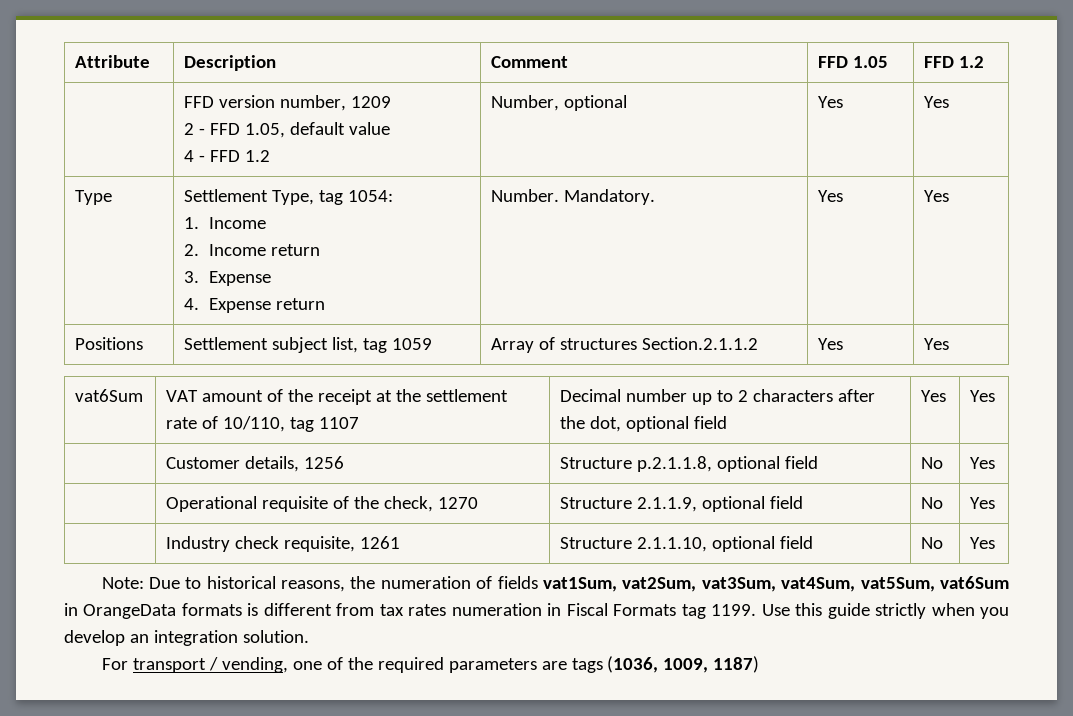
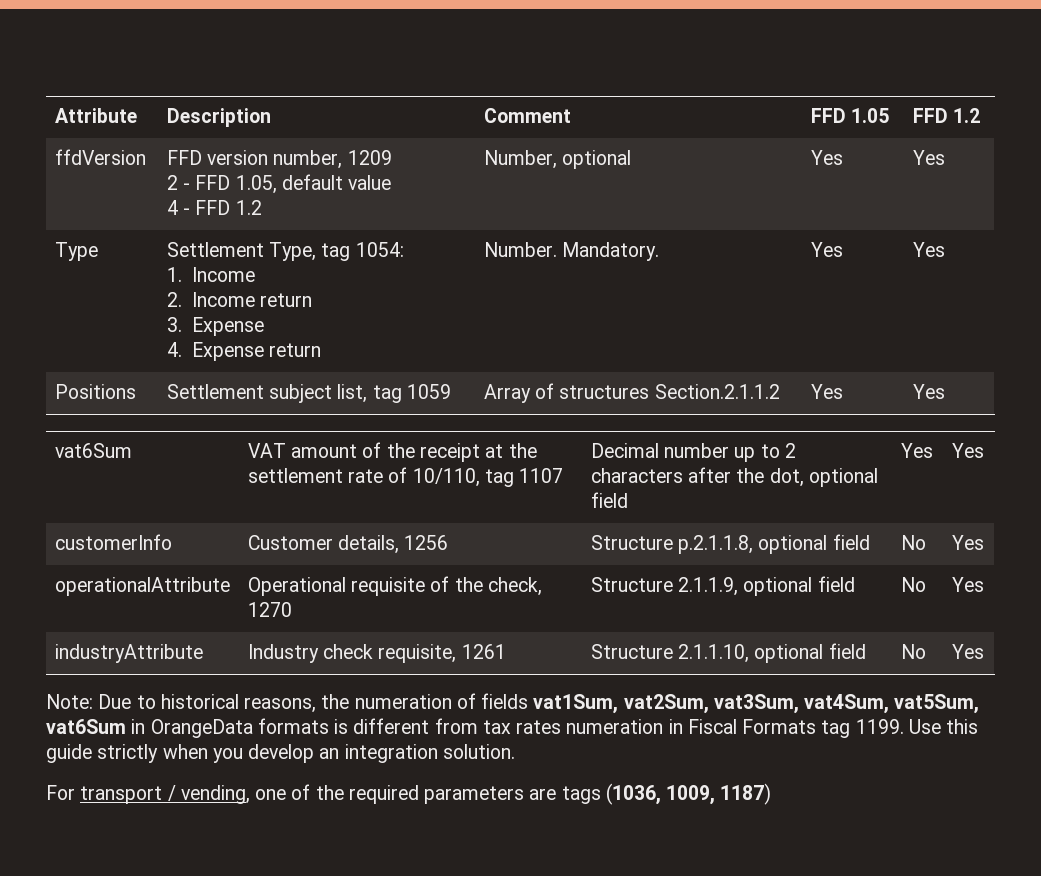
- | FFD version number, 1209
+ ffdVersion | FFD version number, 1209
- | Customer details, 1256 | Structure p.2.1.1.8, optional field | No | Yes
+ customerInfo | Customer details, 1256 | Structure p.2.1.1.8, optional field | No | Yes
- | Operational requisite of the check, 1270 | Structure 2.1.1.9, optional field | No | Yes
+ operationalAttribute | Operational requisite of the check, 1270 | Structure 2.1.1.9, optional field | No | Yes
- | Industry check requisite, 1261 | Structure 2.1.1.10, optional field | No | Yes
+ industryAttribute | Industry check requisite, 1261 | Structure 2.1.1.10, optional field | No | Yes

